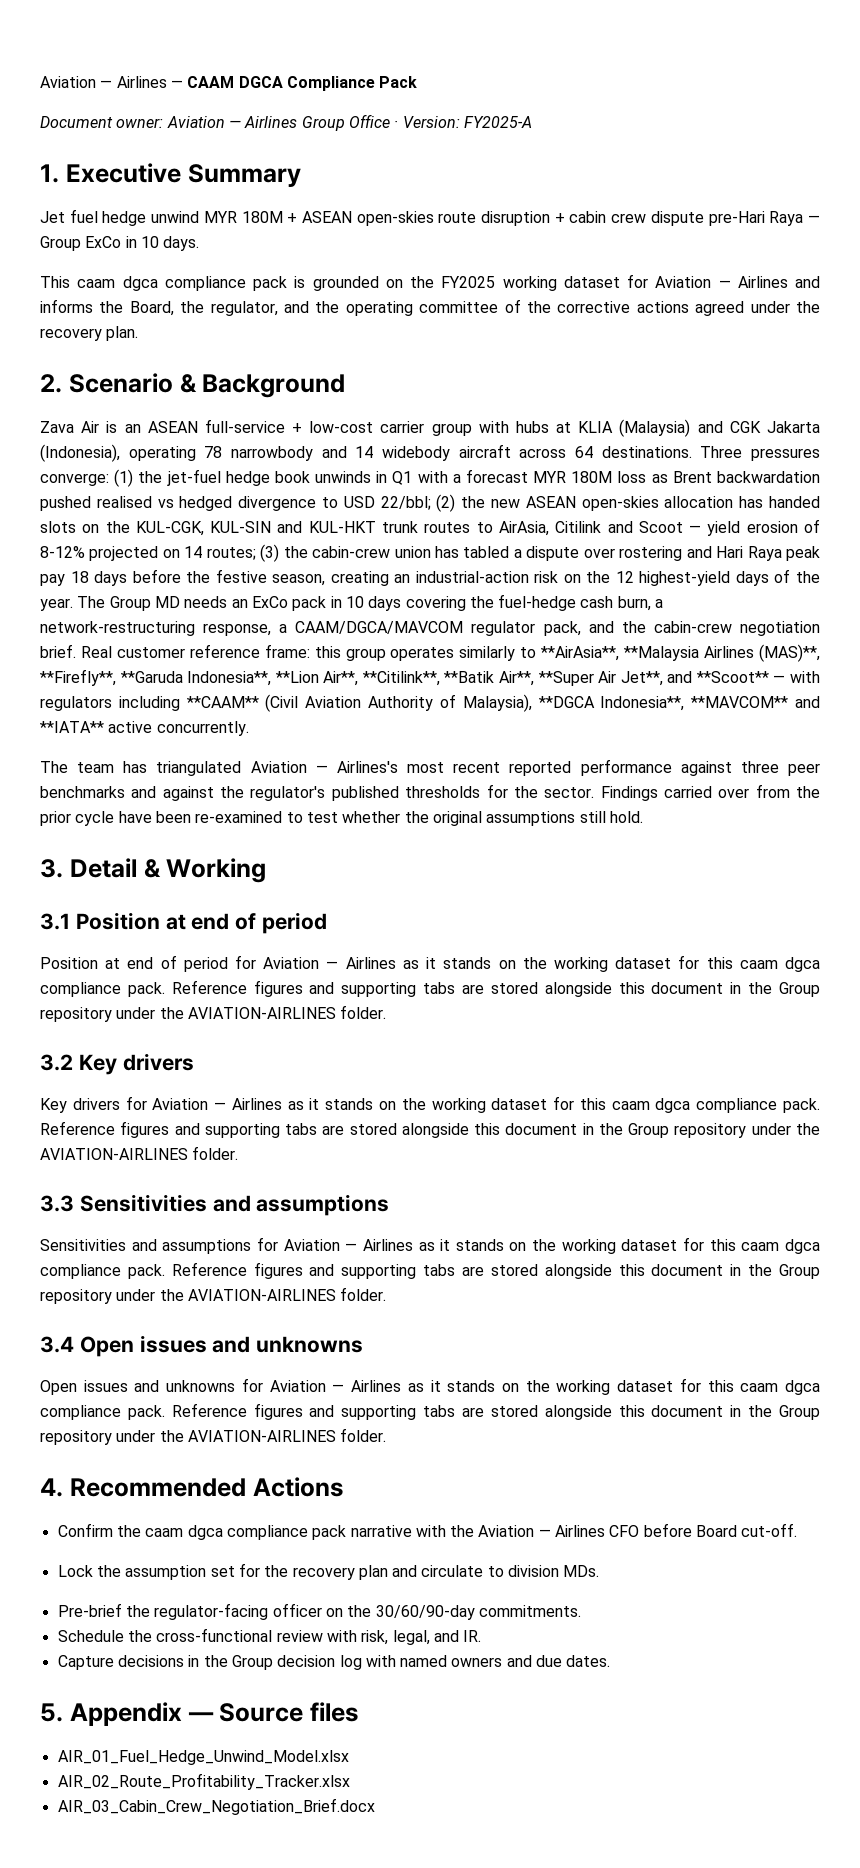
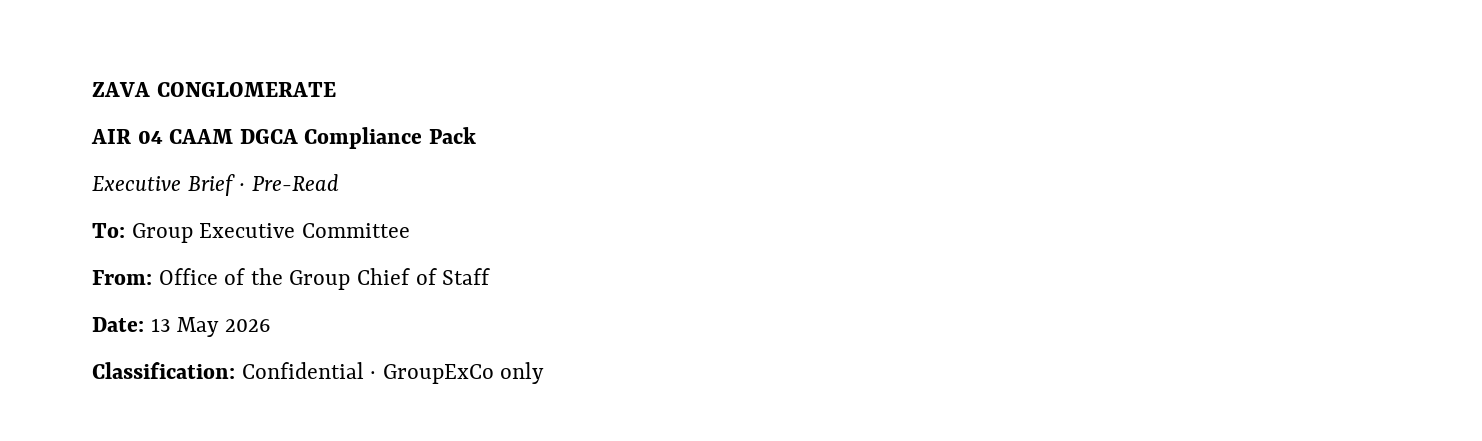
- Aviation — Airlines — CAAM DGCA Compliance Pack
+ ZAVA CONGLOMERATE
+ AIR 04 CAAM DGCA Compliance Pack
- Document owner: Aviation — Airlines Group Office · Version: FY2025-A
- 1. Executive Summary
- Jet fuel hedge unwind MYR 180M + ASEAN open-skies route disruption + cabin crew dispute pre-Hari Raya — Group ExCo in 10 days.
- This caam dgca compliance pack is grounded on the FY2025 working dataset for Aviation — Airlines and informs the Board, the regulator, and the operating committee of the corrective actions agreed under the recovery plan.
- 2. Scenario & Background
- Zava Air is an ASEAN full-service + low-cost carrier group with hubs at KLIA (Malaysia) and CGK Jakarta (Indonesia), operating 78 narrowbody and 14 widebody aircraft across 64 destinations. Three pressures converge: (1) the jet-fuel hedge book unwinds in Q1 with a forecast MYR 180M loss as Brent backwardation pushed realised vs hedged divergence to USD 22/bbl; (2) the new ASEAN open-skies allocation has handed slots on the KUL-CGK, KUL-SIN and KUL-HKT trunk routes to AirAsia, Citilink and Scoot — yield erosion of 8-12% projected on 14 routes; (3) the cabin-crew union has tabled a dispute over rostering and Hari Raya peak pay 18 days before the festive season, creating an industrial-action risk on the 12 highest-yield days of the year. The Group MD needs an ExCo pack in 10 days covering the fuel-hedge cash burn, a network-restructuring response, a CAAM/DGCA/MAVCOM regulator pack, and the cabin-crew negotiation brief. Real customer reference frame: this group operates similarly to **AirAsia**, **Malaysia Airlines (MAS)**, **Firefly**, **Garuda Indonesia**, **Lion Air**, **Citilink**, **Batik Air**, **Super Air Jet**, and **Scoot** — with regulators including **CAAM** (Civil Aviation Authority of Malaysia), **DGCA Indonesia**, **MAVCOM** and **IATA** active concurrently.
- The team has triangulated Aviation — Airlines's most recent reported performance against three peer benchmarks and against the regulator's published thresholds for the sector. Findings carried over from the prior cycle have been re-examined to test whether the original assumptions still hold.
- 3. Detail & Working
- 3.1 Position at end of period
- Position at end of period for Aviation — Airlines as it stands on the working dataset for this caam dgca compliance pack. Reference figures and supporting tabs are stored alongside this document in the Group repository under the AVIATION-AIRLINES folder.
- 3.2 Key drivers
- Key drivers for Aviation — Airlines as it stands on the working dataset for this caam dgca compliance pack. Reference figures and supporting tabs are stored alongside this document in the Group repository under the AVIATION-AIRLINES folder.
- 3.3 Sensitivities and assumptions
- Sensitivities and assumptions for Aviation — Airlines as it stands on the working dataset for this caam dgca compliance pack. Reference figures and supporting tabs are stored alongside this document in the Group repository under the AVIATION-AIRLINES folder.
- 3.4 Open issues and unknowns
- Open issues and unknowns for Aviation — Airlines as it stands on the working dataset for this caam dgca compliance pack. Reference figures and supporting tabs are stored alongside this document in the Group repository under the AVIATION-AIRLINES folder.
- 4. Recommended Actions
- Confirm the caam dgca compliance pack narrative with the Aviation — Airlines CFO before Board cut-off.
- Lock the assumption set for the recovery plan and circulate to division MDs.
- Pre-brief the regulator-facing officer on the 30/60/90-day commitments.
- Schedule the cross-functional review with risk, legal, and IR.
- Capture decisions in the Group decision log with named owners and due dates.
- 5. Appendix — Source files
- AIR_01_Fuel_Hedge_Unwind_Model.xlsx
- AIR_02_Route_Profitability_Tracker.xlsx
- AIR_03_Cabin_Crew_Negotiation_Brief.docx
+ Executive Brief · Pre-Read
+ To: Group Executive Committee
+ From: Office of the Group Chief of Staff
+ Date: 13 May 2026
+ Classification: Confidential · GroupExCo only

